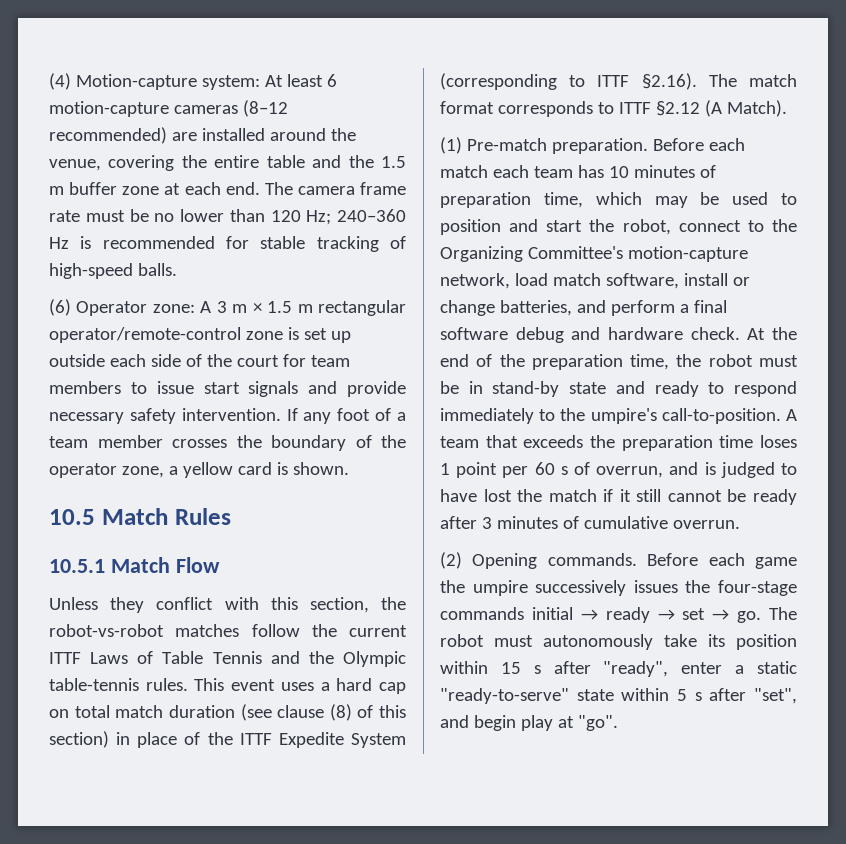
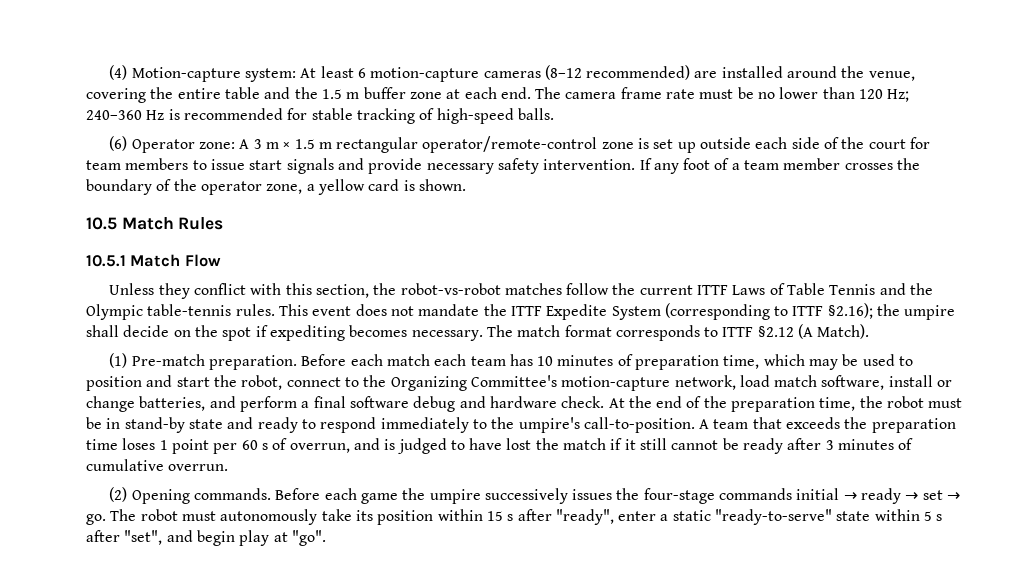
- This event uses a hard cap on total match duration (see clause (8) of this section) in place of the ITTF Expedite System (corresponding to ITTF §2.16). The match format corresponds to ITTF §2.12 (A Match).
+ This event does not mandate the ITTF Expedite System (corresponding to ITTF §2.16); the umpire shall decide on the spot if expediting becomes necessary. The match format corresponds to ITTF §2.12 (A Match).

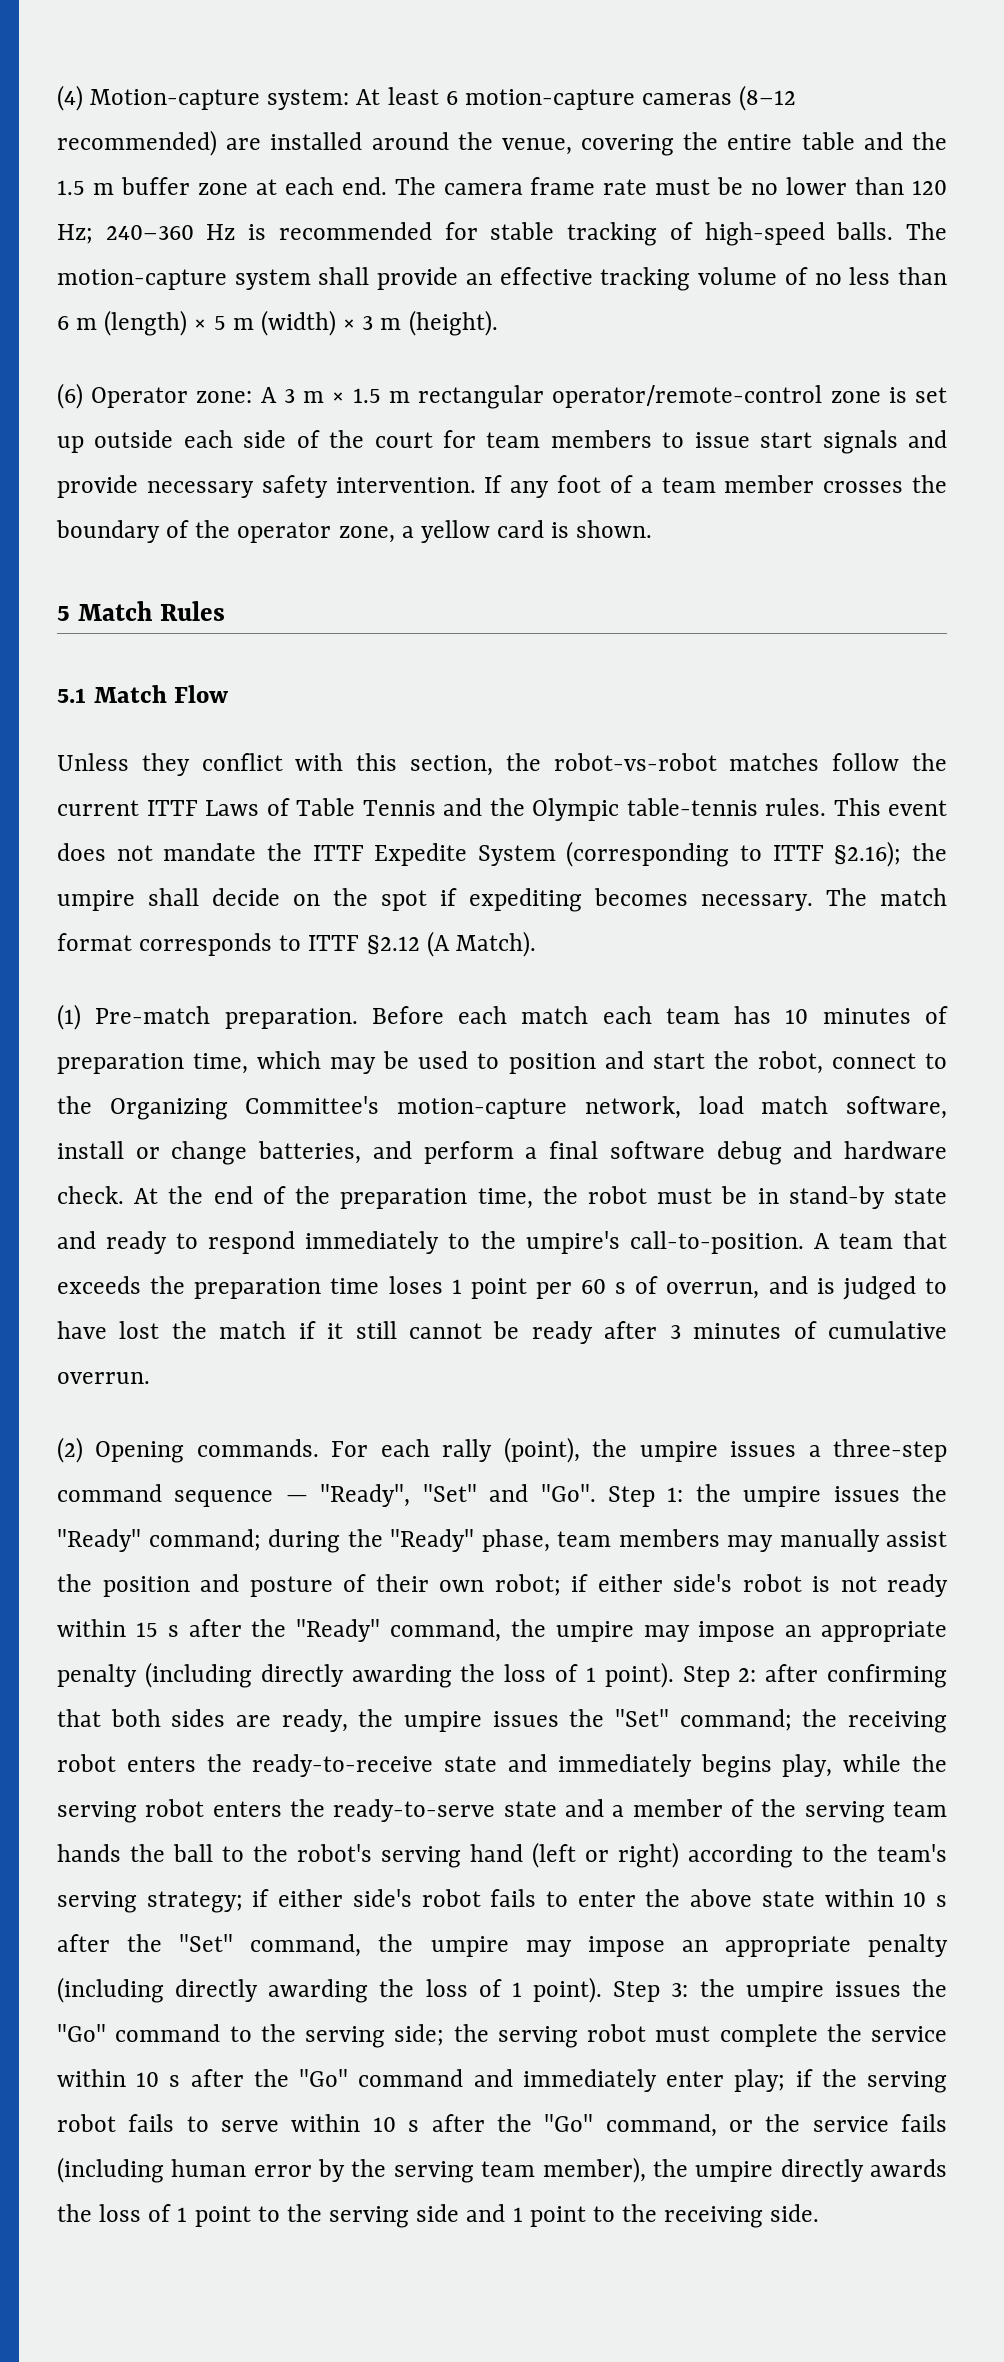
+ The motion-capture system shall provide an effective tracking volume of no less than 6 m (length) × 5 m (width) × 3 m (height).
- 10.5 Match Rules
+ 5 Match Rules
- 10.5.1 Match Flow
+ 5.1 Match Flow
- Before each game the umpire successively issues the four-stage commands initial → ready → set → go. The robot must autonomously take its position within 15 s after "ready", enter a static "ready-to-serve" state within 5 s after "set", and begin play at "go".
+ For each rally (point), the umpire issues a three-step command sequence — "Ready", "Set" and "Go". Step 1: the umpire issues the "Ready" command; during the "Ready" phase, team members may manually assist the position and posture of their own robot; if either side's robot is not ready within 15 s after the "Ready" command, the umpire may impose an appropriate penalty (including directly awarding the loss of 1 point). Step 2: after confirming that both sides are ready, the umpire issues the "Set" command; the receiving robot enters the ready-to-receive state and immediately begins play, while the serving robot enters the ready-to-serve state and a member of the serving team hands the ball to the robot's serving hand (left or right) according to the team's serving strategy; if either side's robot fails to enter the above state within 10 s after the "Set" command, the umpire may impose an appropriate penalty (including directly awarding the loss of 1 point). Step 3: the umpire issues the "Go" command to the serving side; the serving robot must complete the service within 10 s after the "Go" command and immediately enter play; if the serving robot fails to serve within 10 s after the "Go" command, or the service fails (including human error by the serving team member), the umpire directly awards the loss of 1 point to the serving side and 1 point to the receiving side.

